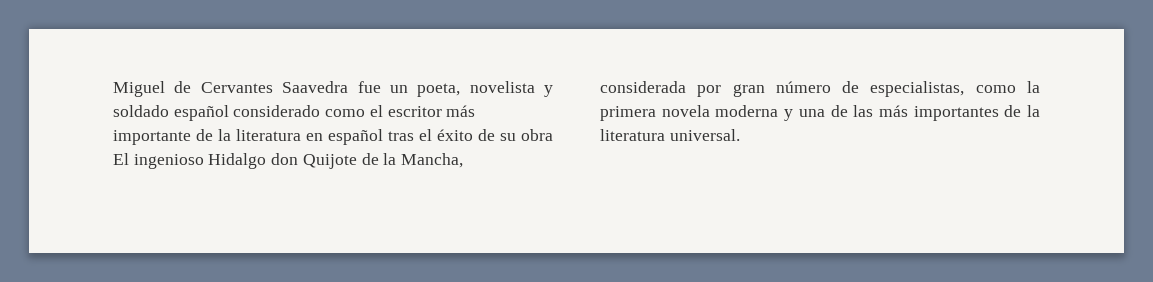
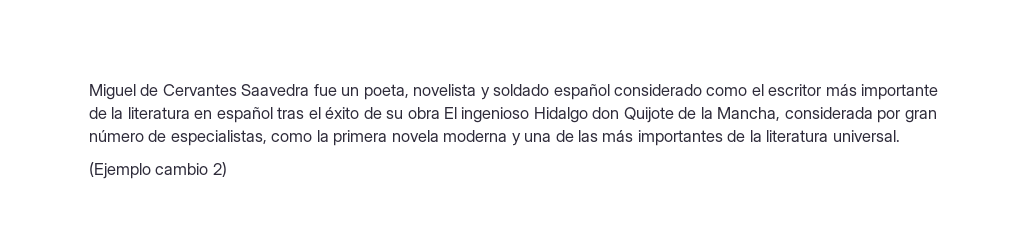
+ (Ejemplo cambio 2)

